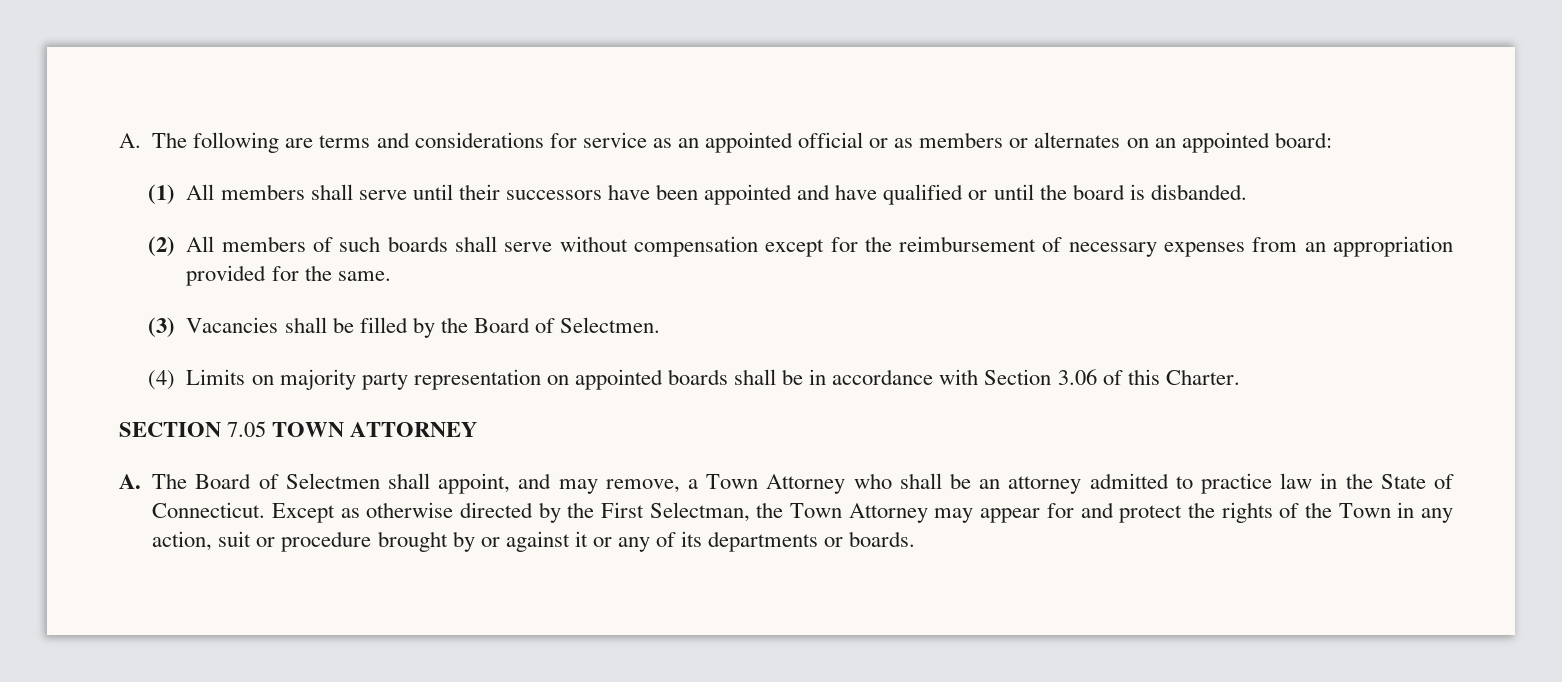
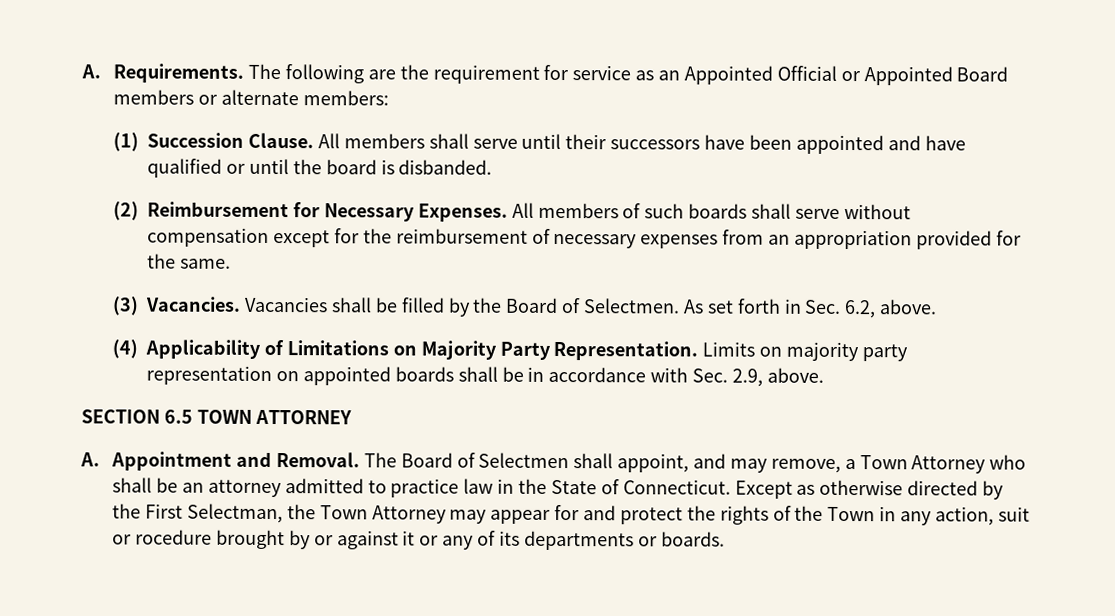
- A. The following are terms and considerations for service as an appointed official or as members or alternates on an appointed board:
+ A. Requirements. The following are the requirement for service as an Appointed Official or Appointed Board members or alternate members:
- (1) All members shall serve until their successors have been appointed and have qualified or until the board is disbanded.
+ (1) Succession Clause. All members shall serve until their successors have been appointed and have qualified or until the board is disbanded.
- (2) All members of such boards shall serve without compensation except for the reimbursement of necessary expenses from an appropriation provided for the same.
+ (2) Reimbursement for Necessary Expenses. All members of such boards shall serve without compensation except for the reimbursement of necessary expenses from an appropriation provided for the same.
- (3) Vacancies shall be filled by the Board of Selectmen.
- (4) Limits on majority party representation on appointed boards shall be in accordance with Section 3.06 of this Charter.
+ (3) Vacancies. Vacancies shall be filled by the Board of Selectmen. As set forth in Sec. 6.2, above.
+ (4) Applicability of Limitations on Majority Party Representation. Limits on majority party representation on appointed boards shall be in accordance with Sec. 2.9, above.
- SECTION 7.05 TOWN ATTORNEY
+ SECTION 6.5 TOWN ATTORNEY
- A. The Board of Selectmen shall appoint, and may remove, a Town Attorney who shall be an attorney admitted to practice law in the State of Connecticut.
+ A. Appointment and Removal. The Board of Selectmen shall appoint, and may remove, a Town Attorney who shall be an attorney admitted to practice law in the State of Connecticut.
- Except as otherwise directed by the First Selectman, the Town Attorney may appear for and protect the rights of the Town in any action, suit or procedure brought by or against it or any of its departments or boards.
+ Except as otherwise directed by the First Selectman, the Town Attorney may appear for and protect the rights of the Town in any action, suit or rocedure brought by or against it or any of its departments or boards.

